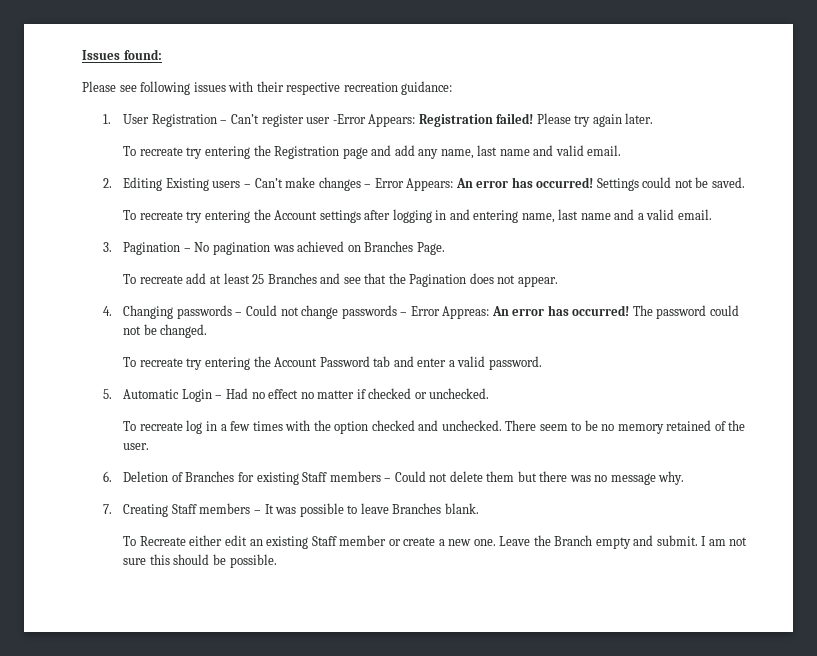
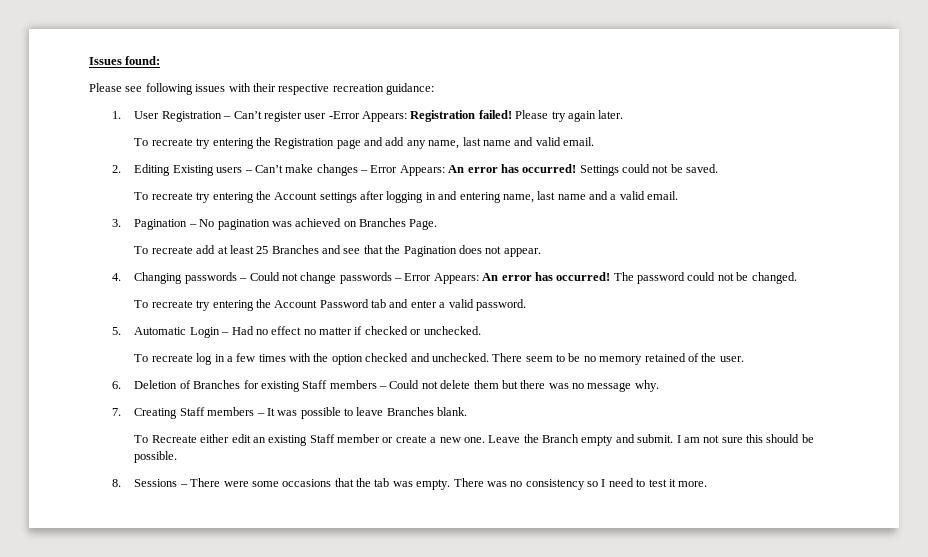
- 4. Changing passwords – Could not change passwords – Error Appreas: An error has occurred!
+ 4. Changing passwords – Could not change passwords – Error Appears: An error has occurred!
+ 8. Sessions – There were some occasions that the tab was empty. There was no consistency so I need to test it more.

